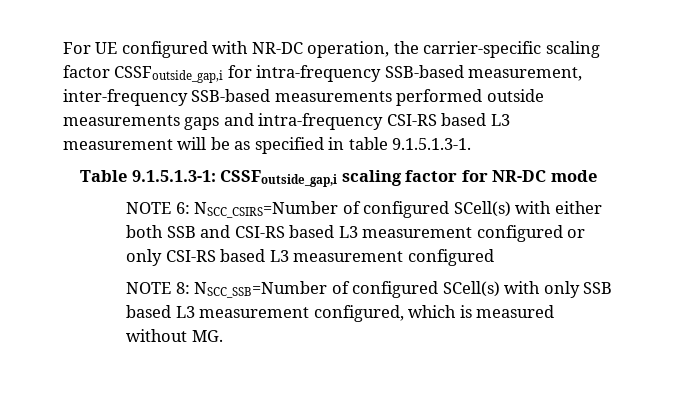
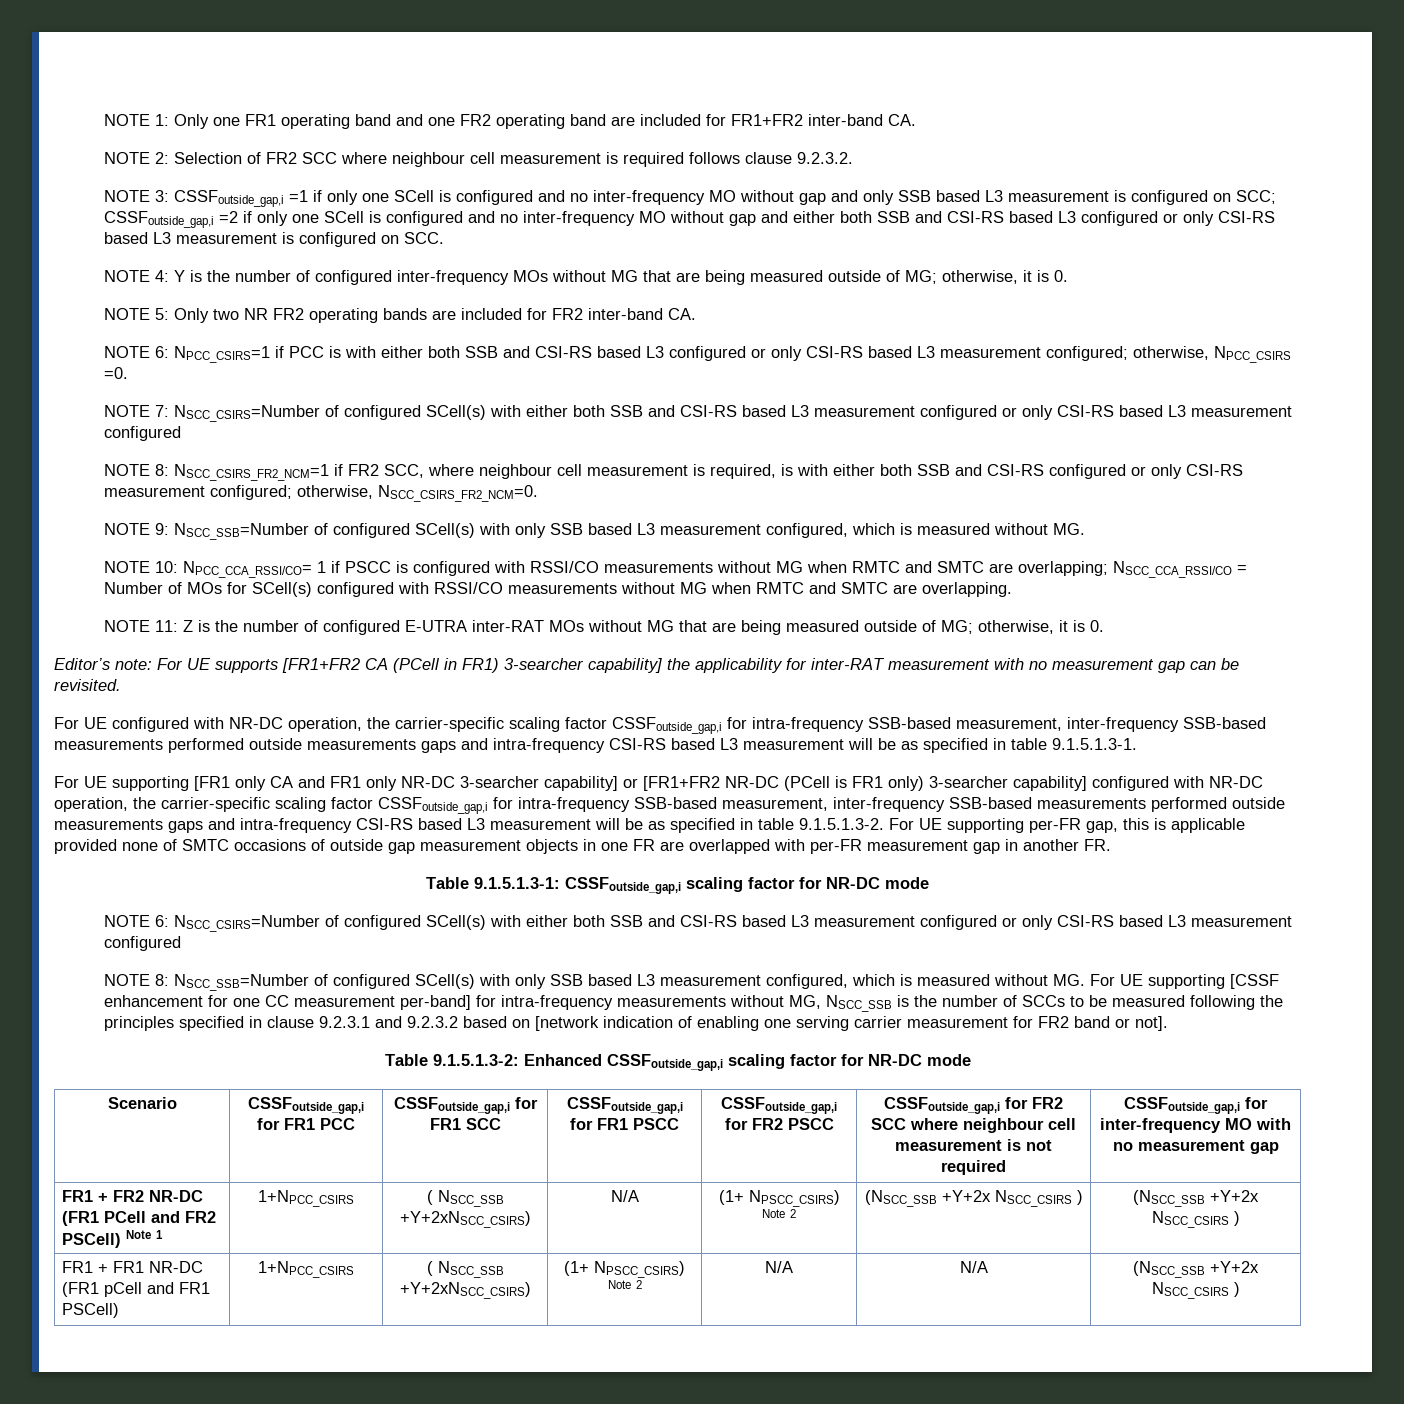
+ NOTE 1: Only one FR1 operating band and one FR2 operating band are included for FR1+FR2 inter-band CA.
+ NOTE 2: Selection of FR2 SCC where neighbour cell measurement is required follows clause 9.2.3.2.
+ NOTE 3: CSSFoutside_gap,i =1 if only one SCell is configured and no inter-frequency MO without gap and only SSB based L3 measurement is configured on SCC; CSSFoutside_gap,i =2 if only one SCell is configured and no inter-frequency MO without gap and either both SSB and CSI-RS based L3 configured or only CSI-RS based L3 measurement is configured on SCC.
+ NOTE 4: Y is the number of configured inter-frequency MOs without MG that are being measured outside of MG; otherwise, it is 0.
+ NOTE 5: Only two NR FR2 operating bands are included for FR2 inter-band CA.
+ NOTE 6: NPCC_CSIRS=1 if PCC is with either both SSB and CSI-RS based L3 configured or only CSI-RS based L3 measurement configured; otherwise, NPCC_CSIRS =0.
+ NOTE 7: NSCC_CSIRS=Number of configured SCell(s) with either both SSB and CSI-RS based L3 measurement configured or only CSI-RS based L3 measurement configured
+ NOTE 8: NSCC_CSIRS_FR2_NCM=1 if FR2 SCC, where neighbour cell measurement is required, is with either both SSB and CSI-RS configured or only CSI-RS measurement configured; otherwise, NSCC_CSIRS_FR2_NCM=0.
+ NOTE 9: NSCC_SSB=Number of configured SCell(s) with only SSB based L3 measurement configured, which is measured without MG.
+ NOTE 10: NPCC_CCA_RSSI/CO= 1 if PSCC is configured with RSSI/CO measurements without MG when RMTC and SMTC are overlapping; NSCC_CCA_RSSI/CO = Number of MOs for SCell(s) configured with RSSI/CO measurements without MG when RMTC and SMTC are overlapping.
+ NOTE 11: Z is the number of configured E-UTRA inter-RAT MOs without MG that are being measured outside of MG; otherwise, it is 0.
+ Editor’s note: For UE supports [FR1+FR2 CA (PCell in FR1) 3-searcher capability] the applicability for inter-RAT measurement with no measurement gap can be revisited.
+ For UE supporting [FR1 only CA and FR1 only NR-DC 3-searcher capability] or [FR1+FR2 NR-DC (PCell is FR1 only) 3-searcher capability] configured with NR-DC operation, the carrier-specific scaling factor CSSFoutside_gap,i for intra-frequency SSB-based measurement, inter-frequency SSB-based measurements performed outside measurements gaps and intra-frequency CSI-RS based L3 measurement will be as specified in table 9.1.5.1.3-2. For UE supporting per-FR gap, this is applicable provided none of SMTC occasions of outside gap measurement objects in one FR are overlapped with per-FR measurement gap in another FR.
- NOTE 8: NSCC_SSB=Number of configured SCell(s) with only SSB based L3 measurement configured, which is measured without MG.
+ NOTE 8: NSCC_SSB=Number of configured SCell(s) with only SSB based L3 measurement configured, which is measured without MG. For UE supporting [CSSF enhancement for one CC measurement per-band] for intra-frequency measurements without MG, NSCC_SSB is the number of SCCs to be measured following the principles specified in clause 9.2.3.1 and 9.2.3.2 based on [network indication of enabling one serving carrier measurement for FR2 band or not].
+ Table 9.1.5.1.3-2: Enhanced CSSFoutside_gap,i scaling factor for NR-DC mode
+ Scenario | CSSFoutside_gap,i for FR1 PCC | CSSFoutside_gap,i for FR1 SCC | CSSFoutside_gap,i for FR1 PSCC | CSSFoutside_gap,i for FR2 PSCC | CSSFoutside_gap,i for FR2 SCC where neighbour cell measurement is not required | CSSFoutside_gap,i for inter-frequency MO with no measurement gap
+ FR1 + FR2 NR-DC (FR1 PCell and FR2 PSCell) Note 1 | 1+NPCC_CSIRS | ( NSCC_SSB +Y+2xNSCC_CSIRS) | N/A | (1+ NPSCC_CSIRS) Note 2 | (NSCC_SSB +Y+2x NSCC_CSIRS ) | (NSCC_SSB +Y+2x NSCC_CSIRS )
+ FR1 + FR1 NR-DC (FR1 pCell and FR1 PSCell) | 1+NPCC_CSIRS | ( NSCC_SSB +Y+2xNSCC_CSIRS) | (1+ NPSCC_CSIRS) Note 2 | N/A | N/A | (NSCC_SSB +Y+2x NSCC_CSIRS )

